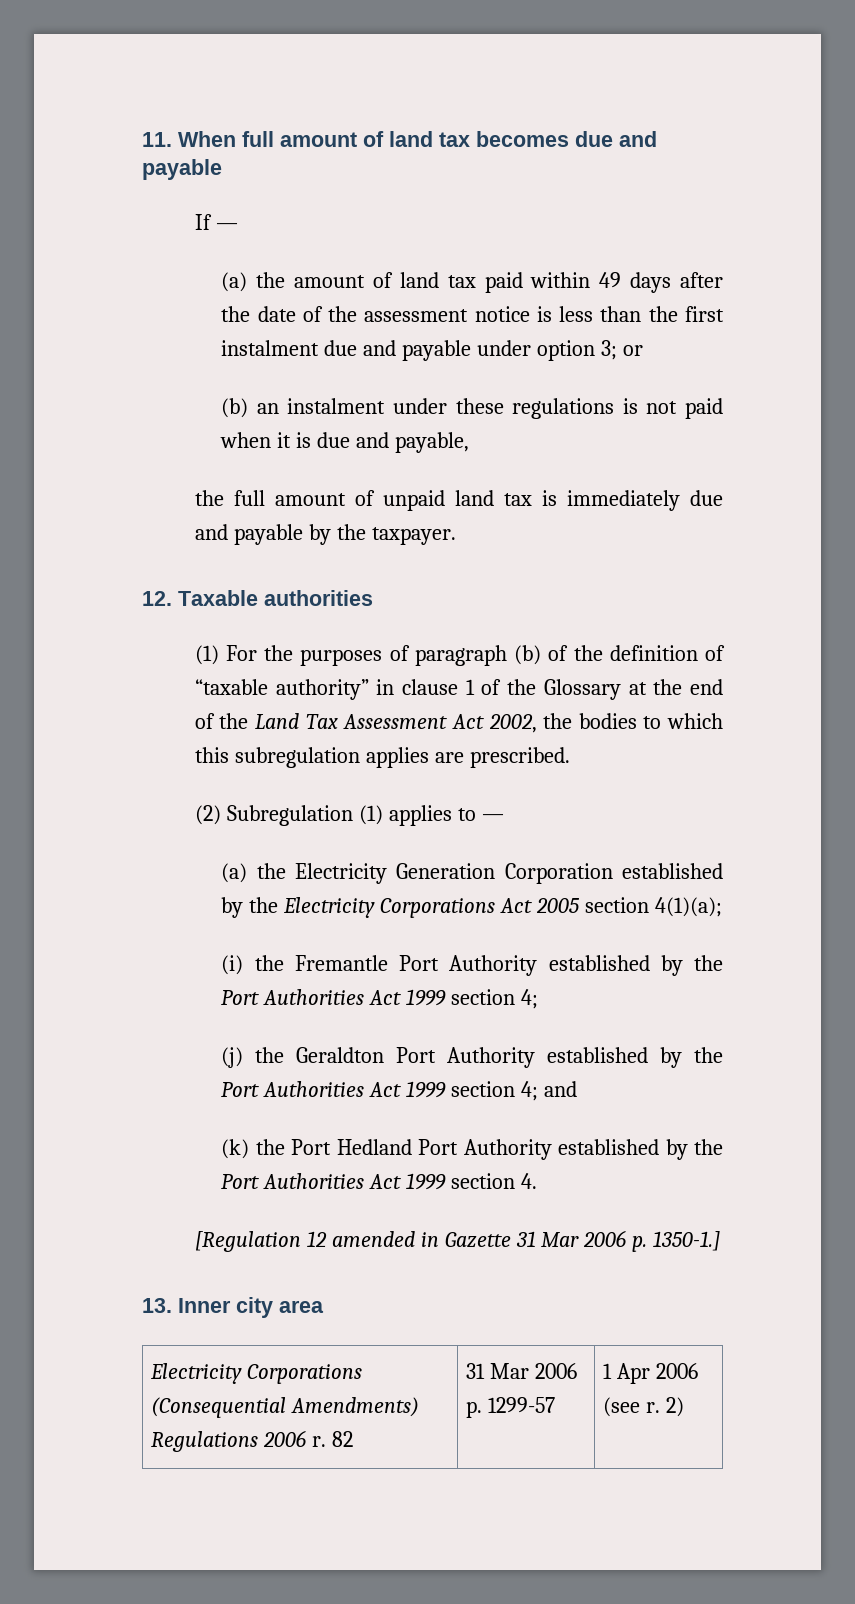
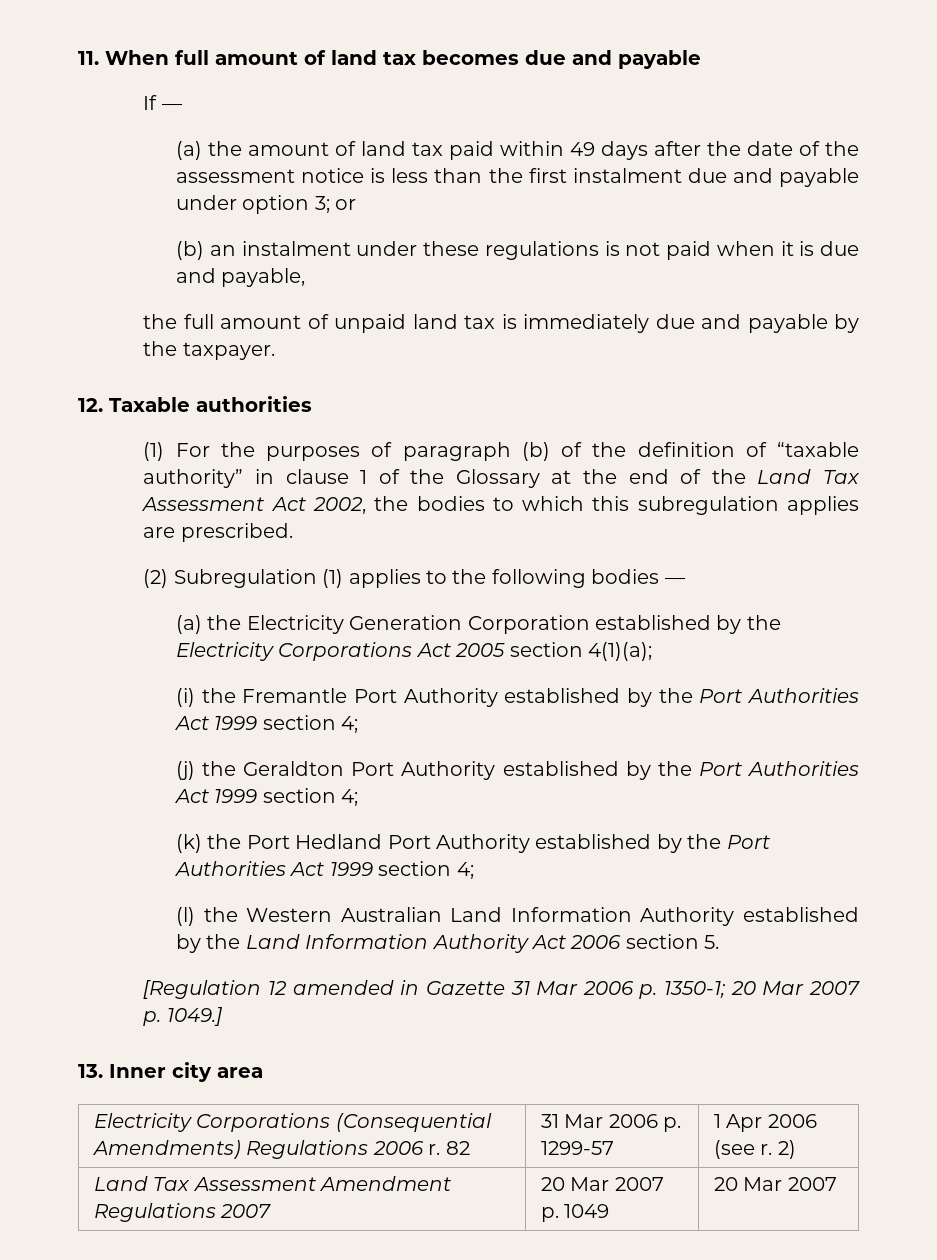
- (2) Subregulation (1) applies to —
+ (2) Subregulation (1) applies to the following bodies —
- (j) the Geraldton Port Authority established by the Port Authorities Act 1999 section 4; and
+ (j) the Geraldton Port Authority established by the Port Authorities Act 1999 section 4;
- (k) the Port Hedland Port Authority established by the Port Authorities Act 1999 section 4.
+ (k) the Port Hedland Port Authority established by the Port Authorities Act 1999 section 4;
+ (l) the Western Australian Land Information Authority established by the Land Information Authority Act 2006 section 5.
- [Regulation 12 amended in Gazette 31 Mar 2006 p. 1350-1.]
+ [Regulation 12 amended in Gazette 31 Mar 2006 p. 1350-1; 20 Mar 2007 p. 1049.]
+ Land Tax Assessment Amendment Regulations 2007 | 20 Mar 2007 p. 1049 | 20 Mar 2007

